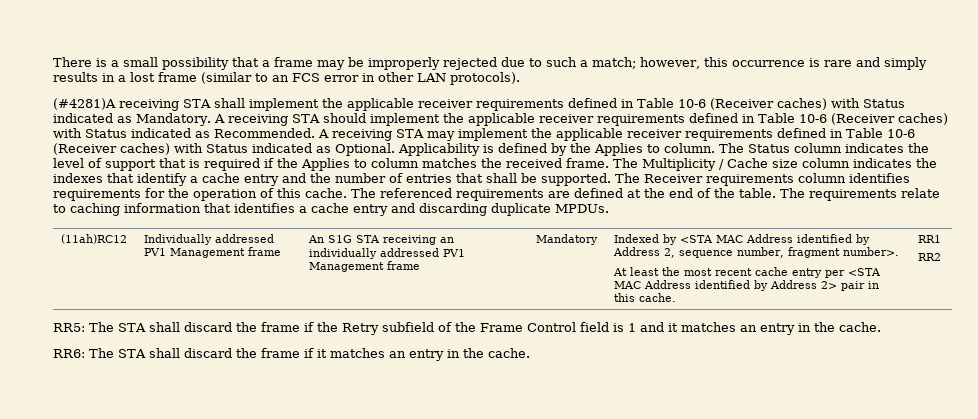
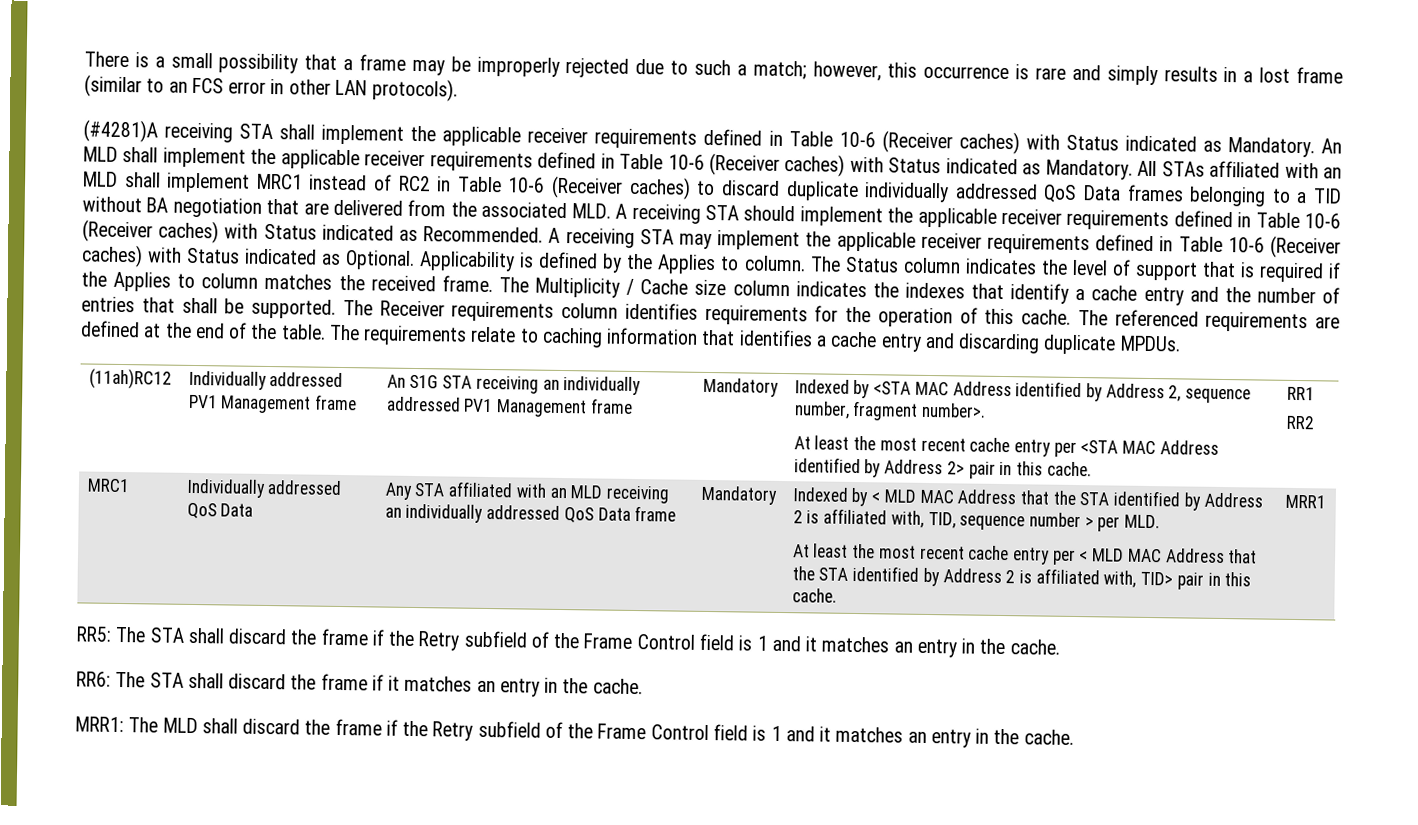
- A receiving STA should implement the applicable receiver requirements defined in Table 10-6 (Receiver caches) with Status indicated as Recommended.
+ An MLD shall implement the applicable receiver requirements defined in Table 10-6 (Receiver caches) with Status indicated as Mandatory. All STAs affiliated with an MLD shall implement MRC1 instead of RC2 in Table 10-6 (Receiver caches) to discard duplicate individually addressed QoS Data frames belonging to a TID without BA negotiation that are delivered from the associated MLD. A receiving STA should implement the applicable receiver requirements defined in Table 10-6 (Receiver caches) with Status indicated as Recommended.
+ MRC1 | Individually addressed QoS Data | Any STA affiliated with an MLD receiving an individually addressed QoS Data frame | Mandatory | Indexed by < MLD MAC Address that the STA identified by Address 2 is affiliated with, TID, sequence number > per MLD.
+ At least the most recent cache entry per < MLD MAC Address that the STA identified by Address 2 is affiliated with, TID> pair in this cache. | MRR1
+ MRR1: The MLD shall discard the frame if the Retry subfield of the Frame Control field is 1 and it matches an entry in the cache.

